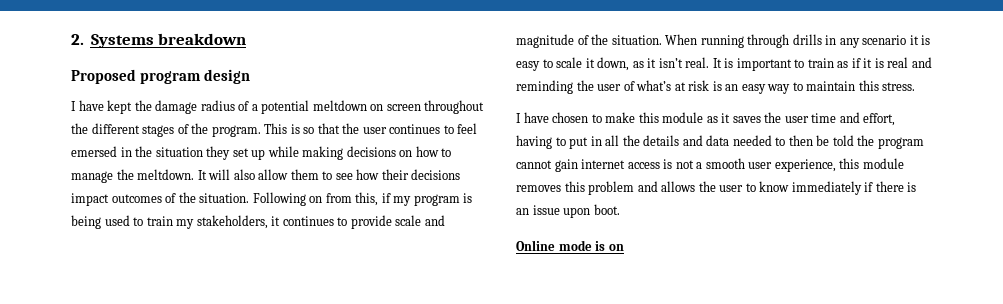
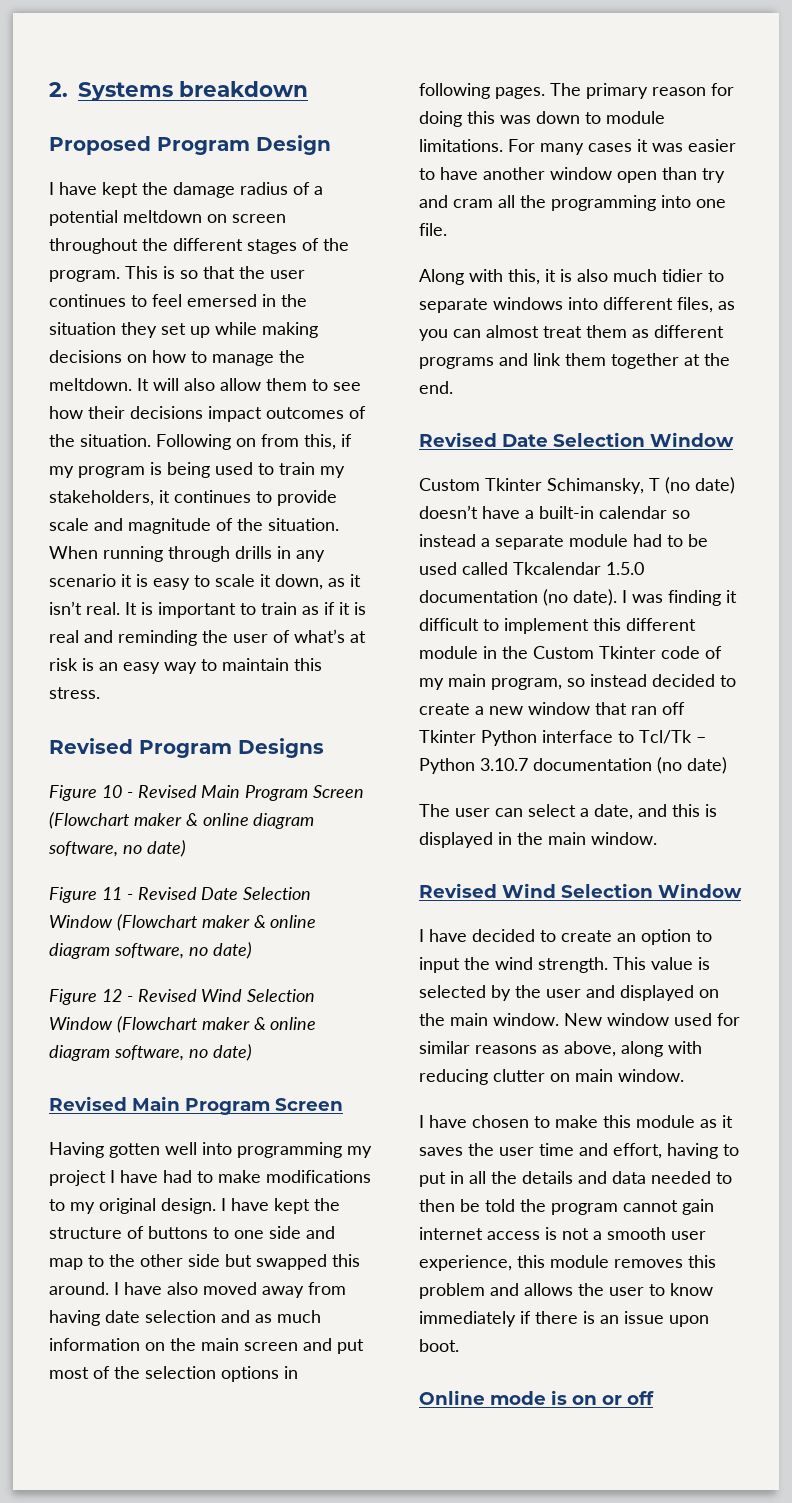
- Proposed program design
+ Proposed Program Design
+ Revised Program Designs
+ Figure 10 - Revised Main Program Screen (Flowchart maker & online diagram software, no date)
+ Figure 11 - Revised Date Selection Window (Flowchart maker & online diagram software, no date)
+ Figure 12 - Revised Wind Selection Window (Flowchart maker & online diagram software, no date)
+ Revised Main Program Screen
+ Having gotten well into programming my project I have had to make modifications to my original design. I have kept the structure of buttons to one side and map to the other side but swapped this around. I have also moved away from having date selection and as much information on the main screen and put most of the selection options in following pages. The primary reason for doing this was down to module limitations. For many cases it was easier to have another window open than try and cram all the programming into one file.
+ Along with this, it is also much tidier to separate windows into different files, as you can almost treat them as different programs and link them together at the end.
+ Revised Date Selection Window
+ Custom Tkinter Schimansky, T (no date) doesn’t have a built-in calendar so instead a separate module had to be used called Tkcalendar 1.5.0 documentation (no date). I was finding it difficult to implement this different module in the Custom Tkinter code of my main program, so instead decided to create a new window that ran off Tkinter Python interface to Tcl/Tk – Python 3.10.7 documentation (no date)
+ The user can select a date, and this is displayed in the main window.
+ Revised Wind Selection Window
+ I have decided to create an option to input the wind strength. This value is selected by the user and displayed on the main window. New window used for similar reasons as above, along with reducing clutter on main window.
- Online mode is on
+ Online mode is on or off

